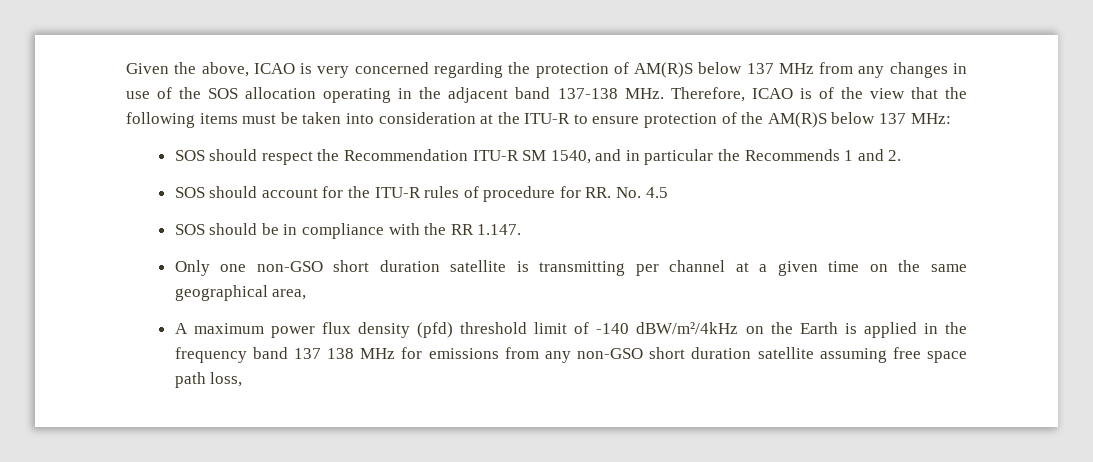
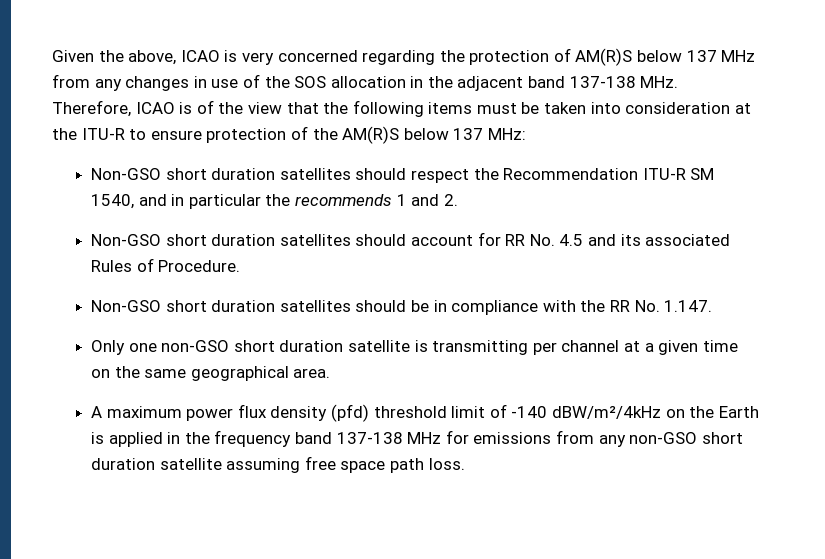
- Given the above, ICAO is very concerned regarding the protection of AM(R)S below 137 MHz from any changes in use of the SOS allocation operating in the adjacent band 137-138 MHz. Therefore, ICAO is of the view that the following items must be taken into consideration at the ITU-R to ensure protection of the AM(R)S below 137 MHz:
+ Given the above, ICAO is very concerned regarding the protection of AM(R)S below 137 MHz from any changes in use of the SOS allocation in the adjacent band 137-138 MHz. Therefore, ICAO is of the view that the following items must be taken into consideration at the ITU-R to ensure protection of the AM(R)S below 137 MHz:
- SOS should respect the Recommendation ITU-R SM 1540, and in particular the Recommends 1 and 2.
+ Non-GSO short duration satellites should respect the Recommendation ITU-R SM 1540, and in particular the recommends 1 and 2.
- SOS should account for the ITU-R rules of procedure for RR. No. 4.5
- SOS should be in compliance with the RR 1.147.
+ Non-GSO short duration satellites should account for RR No. 4.5 and its associated Rules of Procedure.
+ Non-GSO short duration satellites should be in compliance with the RR No. 1.147.
- Only one non-GSO short duration satellite is transmitting per channel at a given time on the same geographical area,
+ Only one non-GSO short duration satellite is transmitting per channel at a given time on the same geographical area.
- A maximum power flux density (pfd) threshold limit of -140 dBW/m²/4kHz on the Earth is applied in the frequency band 137 138 MHz for emissions from any non-GSO short duration satellite assuming free space path loss,
+ A maximum power flux density (pfd) threshold limit of -140 dBW/m²/4kHz on the Earth is applied in the frequency band 137-138 MHz for emissions from any non-GSO short duration satellite assuming free space path loss.

